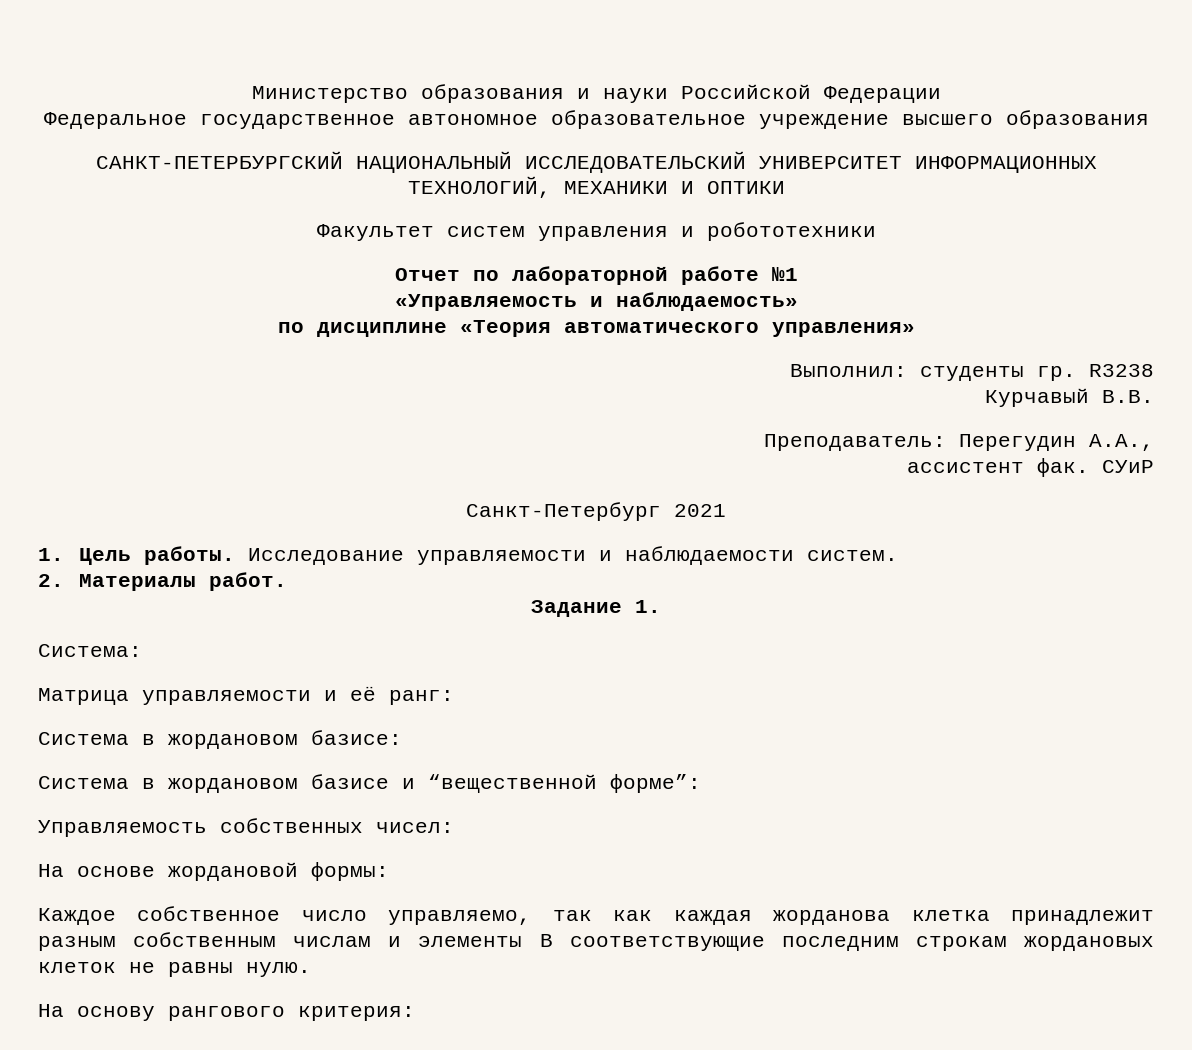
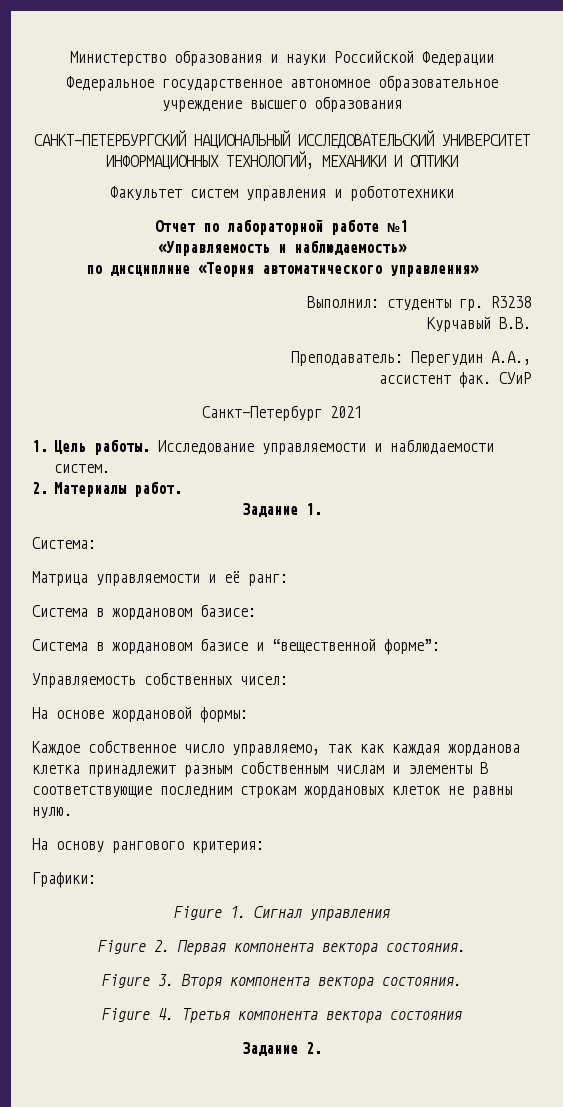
+ Графики:
+ Figure 1. Сигнал управления
+ Figure 2. Первая компонента вектора состояния.
+ Figure 3. Вторя компонента вектора состояния.
+ Figure 4. Третья компонента вектора состояния
+ Задание 2.

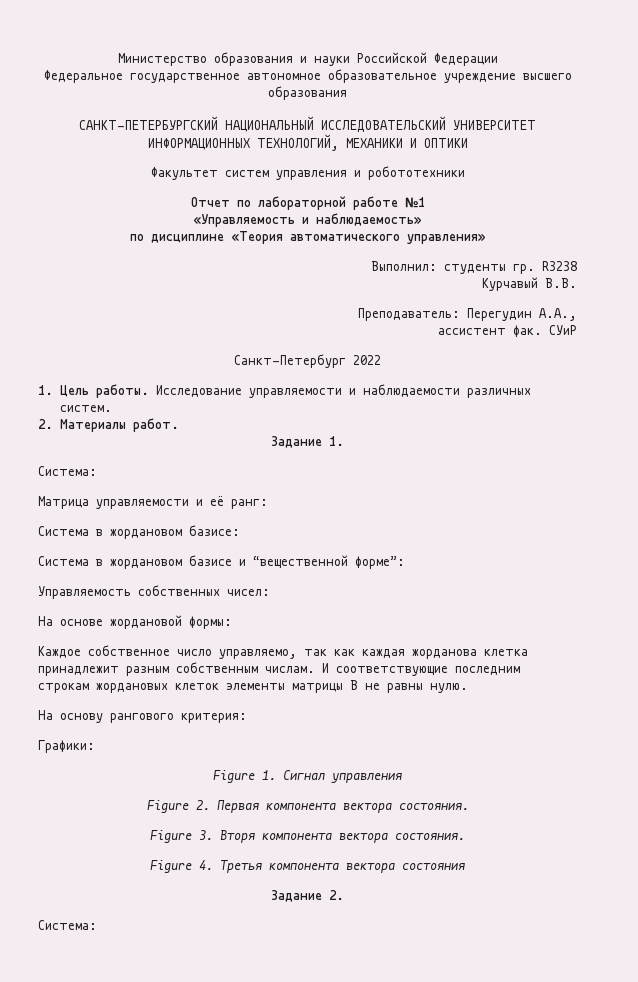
- Санкт-Петербург 2021
+ Санкт-Петербург 2022
- Исследование управляемости и наблюдаемости систем.
+ Исследование управляемости и наблюдаемости различных систем.
- Каждое собственное число управляемо, так как каждая жорданова клетка принадлежит разным собственным числам и элементы B соответствующие последним строкам жордановых клеток не равны нулю.
+ Каждое собственное число управляемо, так как каждая жорданова клетка принадлежит разным собственным числам. И соответствующие последним строкам жордановых клеток элементы матрицы B не равны нулю.
  Задание 2.
+ Система:

